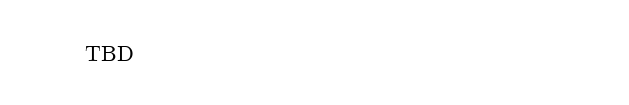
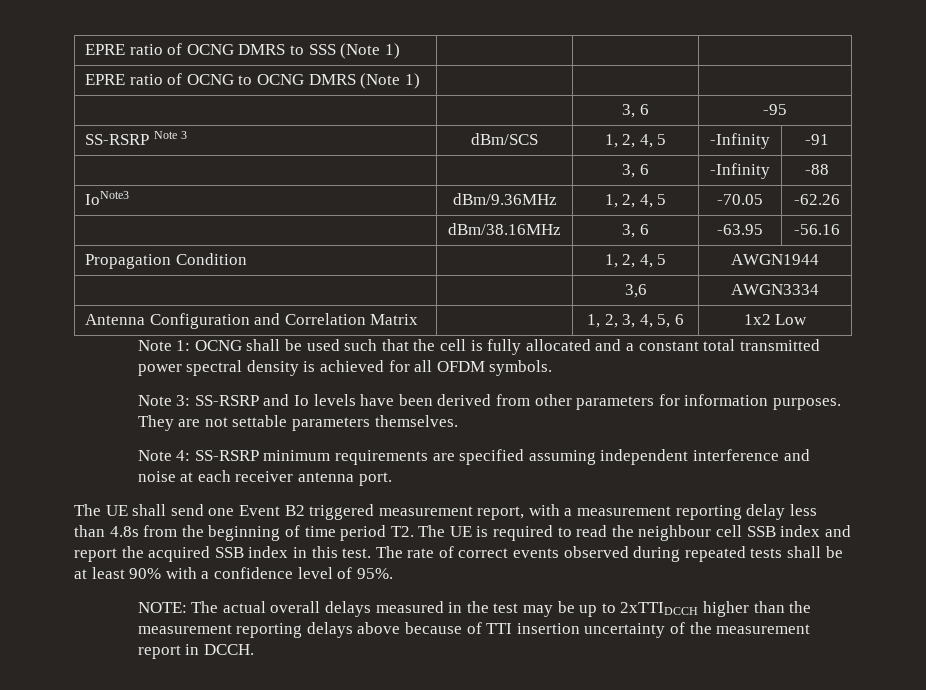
- TBD
+ EPRE ratio of OCNG DMRS to SSS (Note 1) | | |
+ EPRE ratio of OCNG to OCNG DMRS (Note 1) | | |
+ | | 3, 6 | -95
+ SS-RSRP Note 3 | dBm/SCS | 1, 2, 4, 5 | -Infinity | -91
+ | | 3, 6 | -Infinity | -88
+ IoNote3 | dBm/9.36MHz | 1, 2, 4, 5 | -70.05 | -62.26
+ | dBm/38.16MHz | 3, 6 | -63.95 | -56.16
+ Propagation Condition | | 1, 2, 4, 5 | AWGN1944
+ | | 3,6 | AWGN3334
+ Antenna Configuration and Correlation Matrix | | 1, 2, 3, 4, 5, 6 | 1x2 Low
+ Note 1: OCNG shall be used such that the cell is fully allocated and a constant total transmitted power spectral density is achieved for all OFDM symbols.
+ Note 3: SS-RSRP and Io levels have been derived from other parameters for information purposes. They are not settable parameters themselves.
+ Note 4: SS-RSRP minimum requirements are specified assuming independent interference and noise at each receiver antenna port.
+ The UE shall send one Event B2 triggered measurement report, with a measurement reporting delay less than 4.8s from the beginning of time period T2. The UE is required to read the neighbour cell SSB index and report the acquired SSB index in this test. The rate of correct events observed during repeated tests shall be at least 90% with a confidence level of 95%.
+ NOTE: The actual overall delays measured in the test may be up to 2xTTIDCCH higher than the measurement reporting delays above because of TTI insertion uncertainty of the measurement report in DCCH.

